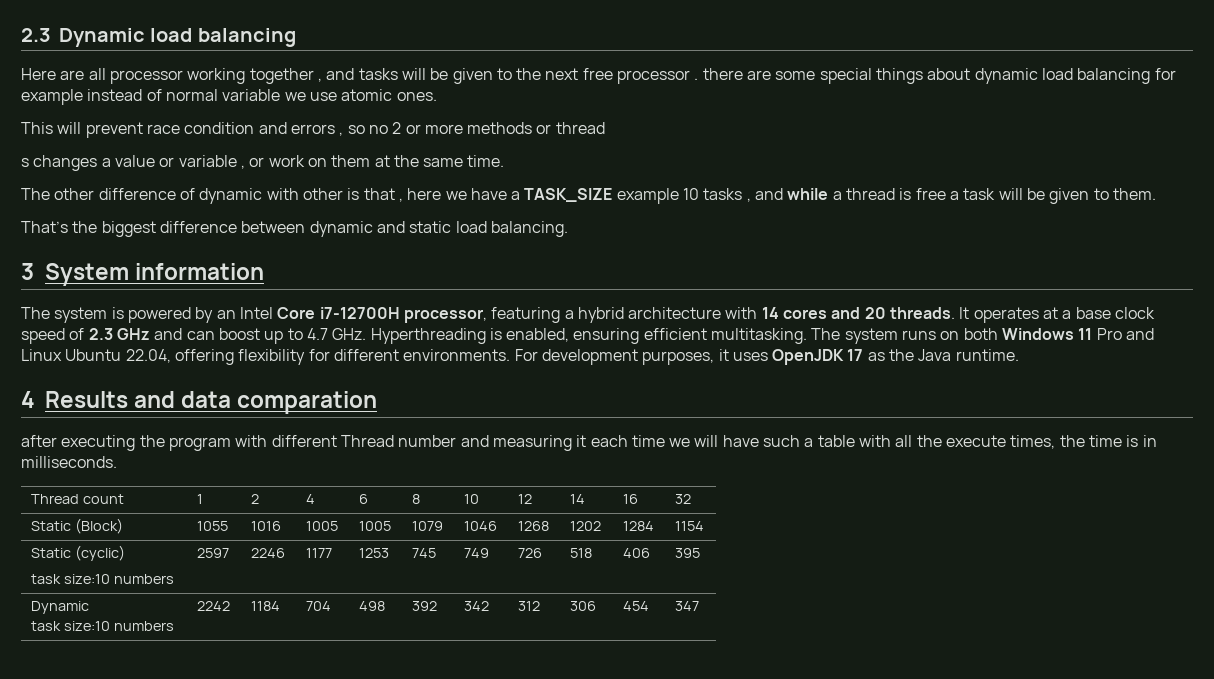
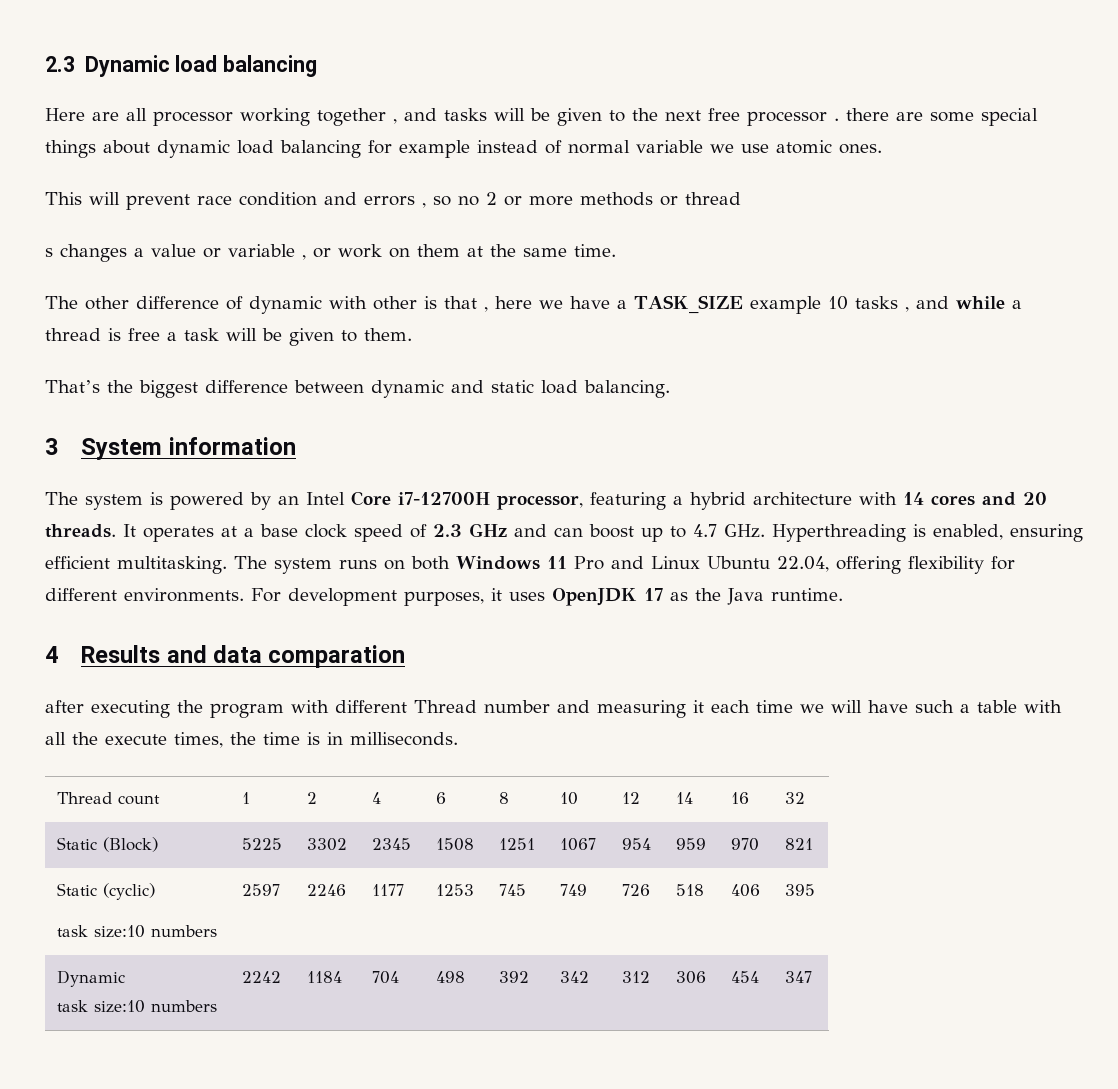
- Static (Block) | 1055 | 1016 | 1005 | 1005 | 1079 | 1046 | 1268 | 1202 | 1284 | 1154
+ Static (Block) | 5225 | 3302 | 2345 | 1508 | 1251 | 1067 | 954 | 959 | 970 | 821

